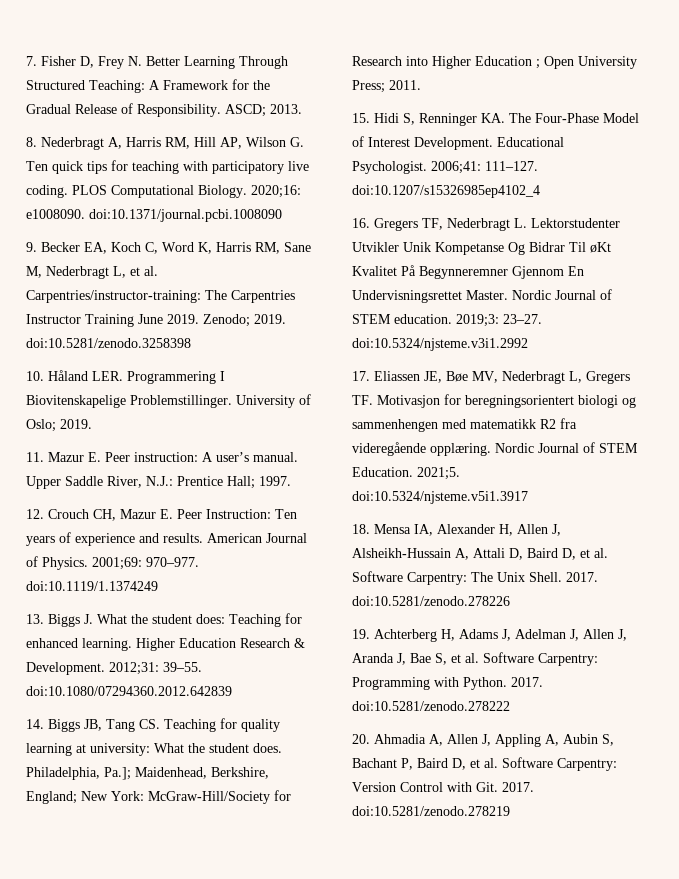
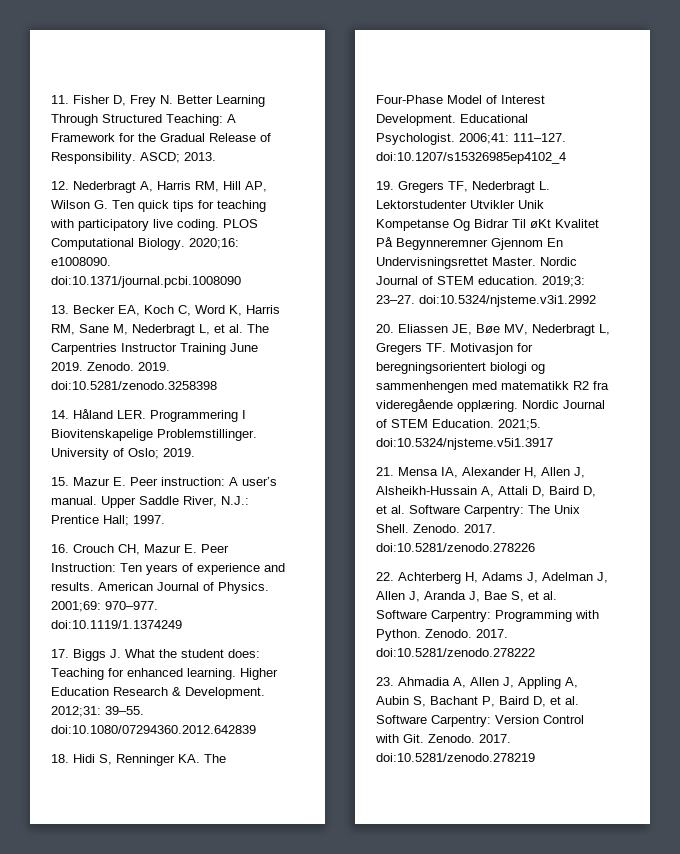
- 7. Fisher D, Frey N. Better Learning Through Structured Teaching: A Framework for the Gradual Release of Responsibility.
+ 11. Fisher D, Frey N. Better Learning Through Structured Teaching: A Framework for the Gradual Release of Responsibility.
- 8. Nederbragt A, Harris RM, Hill AP, Wilson G. Ten quick tips for teaching with participatory live coding.
+ 12. Nederbragt A, Harris RM, Hill AP, Wilson G. Ten quick tips for teaching with participatory live coding.
- 9. Becker EA, Koch C, Word K, Harris RM, Sane M, Nederbragt L, et al. Carpentries/instructor-training: The Carpentries Instructor Training June 2019.
+ 13. Becker EA, Koch C, Word K, Harris RM, Sane M, Nederbragt L, et al. The Carpentries Instructor Training June 2019.
- Zenodo; 2019. doi:10.5281/zenodo.3258398
+ Zenodo. 2019. doi:10.5281/zenodo.3258398
- 10. Håland LER. Programmering I Biovitenskapelige Problemstillinger.
+ 14. Håland LER. Programmering I Biovitenskapelige Problemstillinger.
- 11. Mazur E. Peer instruction: A user’s manual.
+ 15. Mazur E. Peer instruction: A user’s manual.
- 12. Crouch CH, Mazur E. Peer Instruction: Ten years of experience and results.
+ 16. Crouch CH, Mazur E. Peer Instruction: Ten years of experience and results.
- 13. Biggs J. What the student does: Teaching for enhanced learning.
+ 17. Biggs J. What the student does: Teaching for enhanced learning.
- 14. Biggs JB, Tang CS. Teaching for quality learning at university: What the student does. Philadelphia, Pa.]; Maidenhead, Berkshire, England; New York: McGraw-Hill/Society for Research into Higher Education ; Open University Press; 2011.
- 15. Hidi S, Renninger KA. The Four-Phase Model of Interest Development.
+ 18. Hidi S, Renninger KA. The Four-Phase Model of Interest Development.
- 16. Gregers TF, Nederbragt L. Lektorstudenter Utvikler Unik Kompetanse Og Bidrar Til øKt Kvalitet På Begynneremner Gjennom En Undervisningsrettet Master.
+ 19. Gregers TF, Nederbragt L. Lektorstudenter Utvikler Unik Kompetanse Og Bidrar Til øKt Kvalitet På Begynneremner Gjennom En Undervisningsrettet Master.
- 17. Eliassen JE, Bøe MV, Nederbragt L, Gregers TF. Motivasjon for beregningsorientert biologi og sammenhengen med matematikk R2 fra videregående opplæring.
+ 20. Eliassen JE, Bøe MV, Nederbragt L, Gregers TF. Motivasjon for beregningsorientert biologi og sammenhengen med matematikk R2 fra videregående opplæring.
- 18. Mensa IA, Alexander H, Allen J, Alsheikh-Hussain A, Attali D, Baird D, et al. Software Carpentry: The Unix Shell.
+ 21. Mensa IA, Alexander H, Allen J, Alsheikh-Hussain A, Attali D, Baird D, et al. Software Carpentry: The Unix Shell. Zenodo.
- 19. Achterberg H, Adams J, Adelman J, Allen J, Aranda J, Bae S, et al. Software Carpentry: Programming with Python.
+ 22. Achterberg H, Adams J, Adelman J, Allen J, Aranda J, Bae S, et al. Software Carpentry: Programming with Python. Zenodo.
- 20. Ahmadia A, Allen J, Appling A, Aubin S, Bachant P, Baird D, et al. Software Carpentry: Version Control with Git. 2017. doi:10.5281/zenodo.278219
+ 23. Ahmadia A, Allen J, Appling A, Aubin S, Bachant P, Baird D, et al. Software Carpentry: Version Control with Git. Zenodo. 2017. doi:10.5281/zenodo.278219

